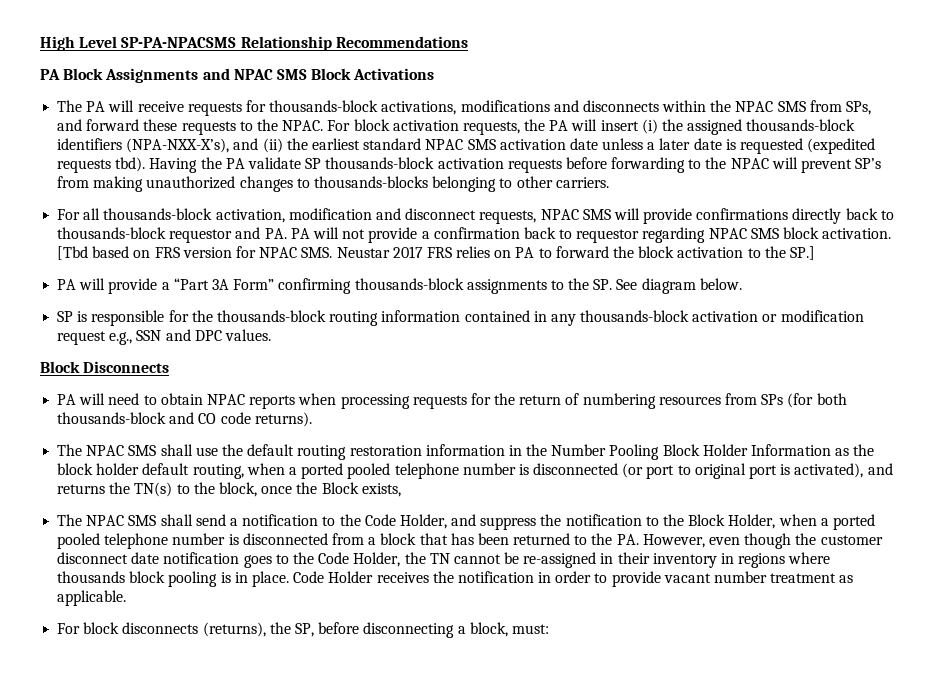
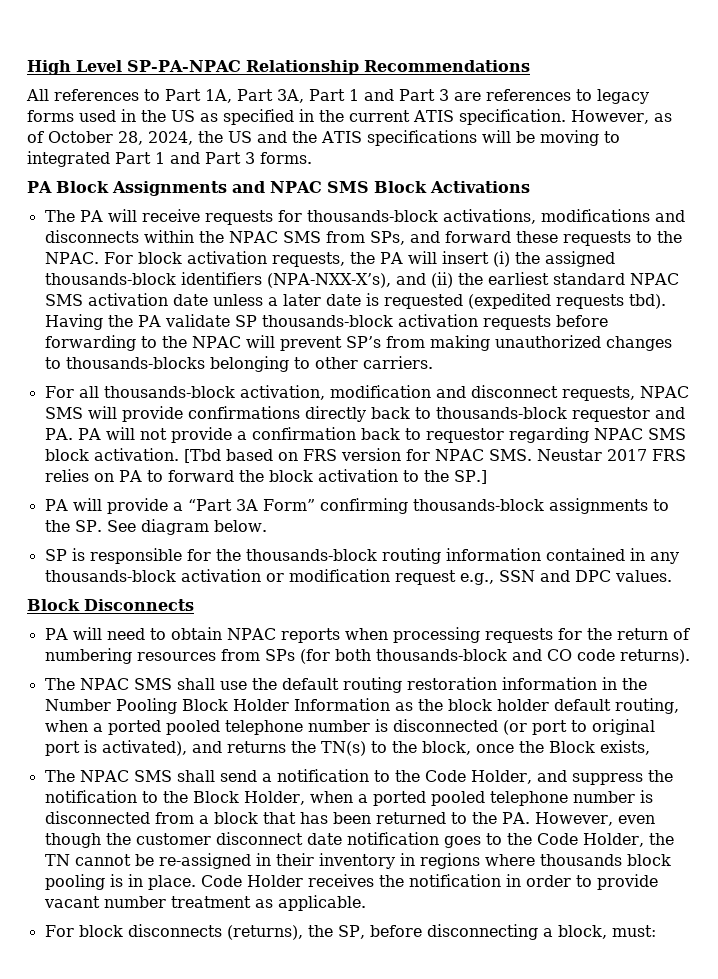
- High Level SP-PA-NPACSMS Relationship Recommendations
+ High Level SP-PA-NPAC Relationship Recommendations
+ All references to Part 1A, Part 3A, Part 1 and Part 3 are references to legacy forms used in the US as specified in the current ATIS specification. However, as of October 28, 2024, the US and the ATIS specifications will be moving to integrated Part 1 and Part 3 forms.

